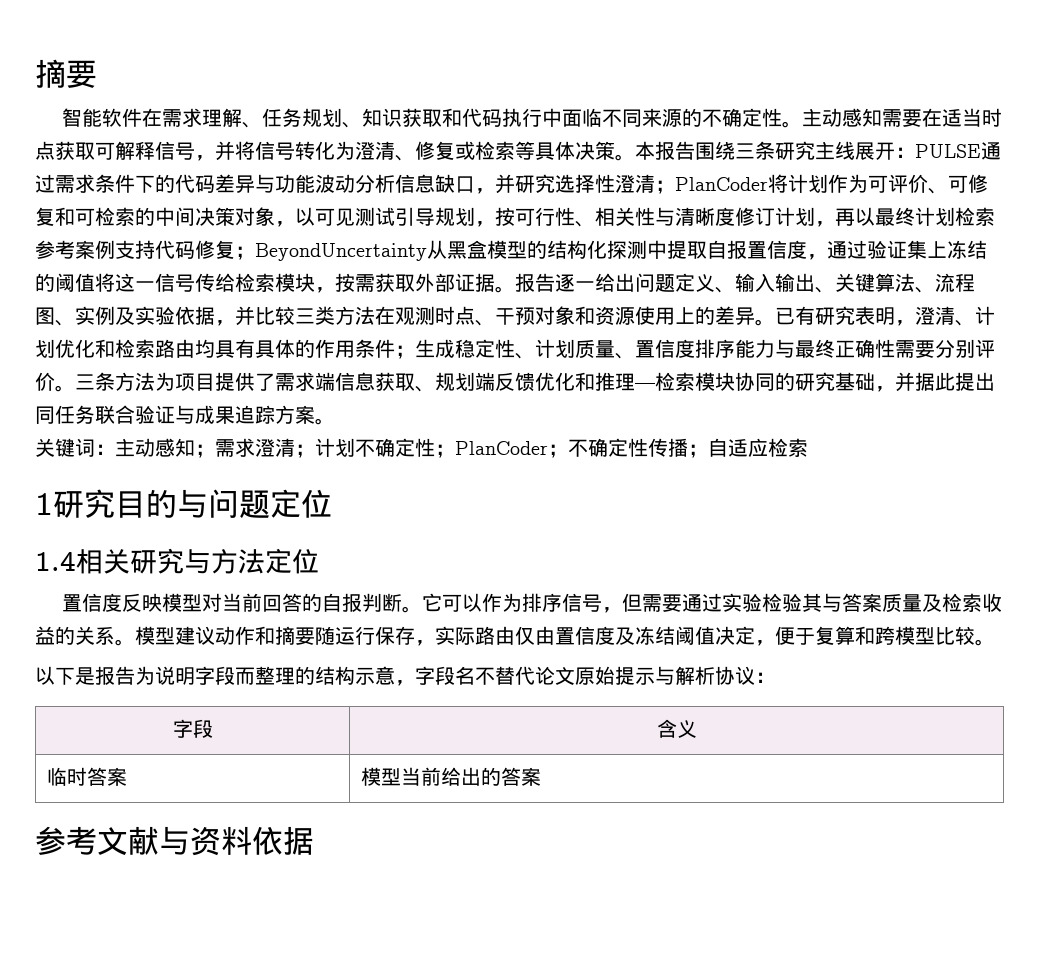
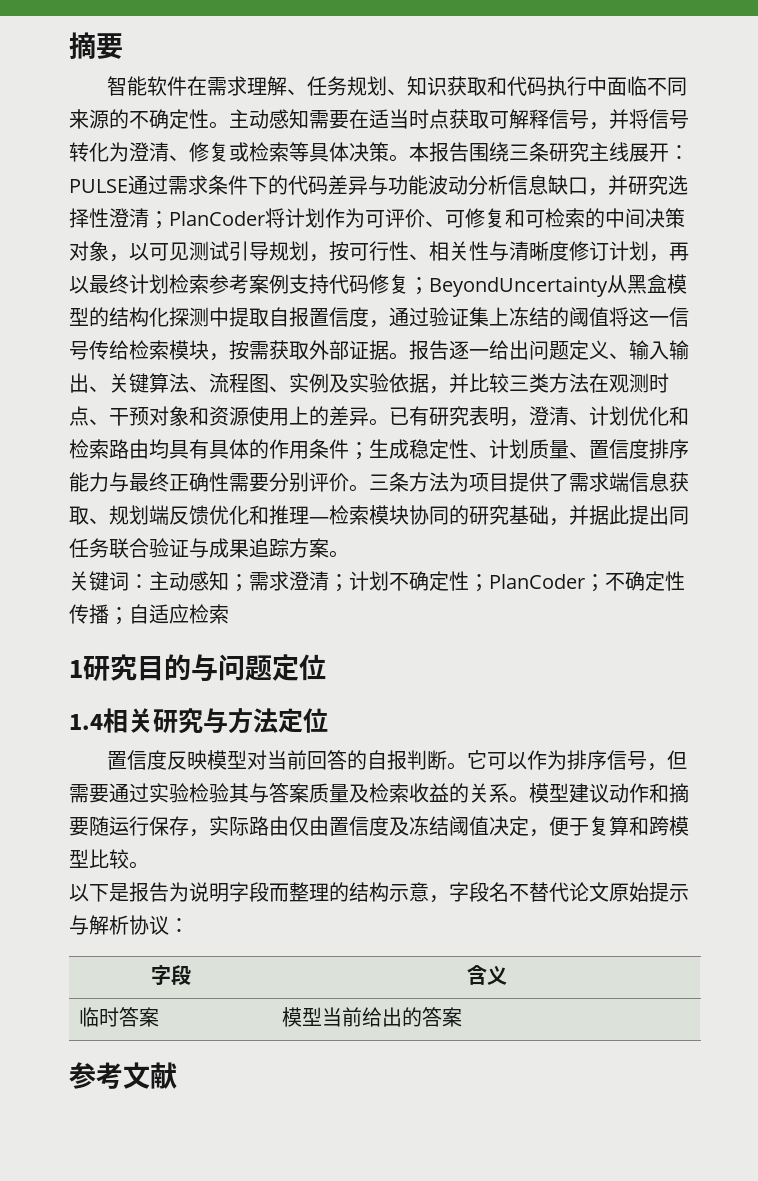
- 参考文献与资料依据
+ 参考文献

